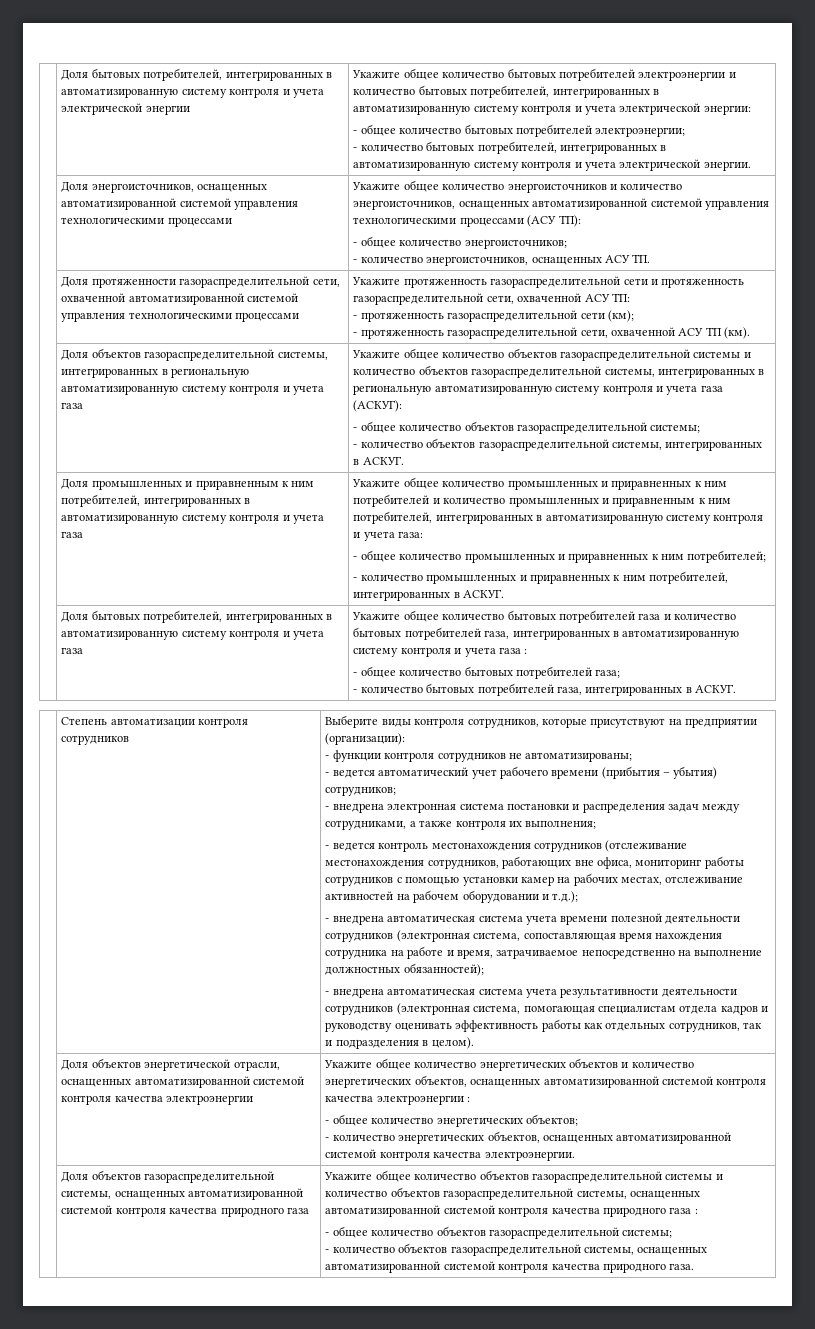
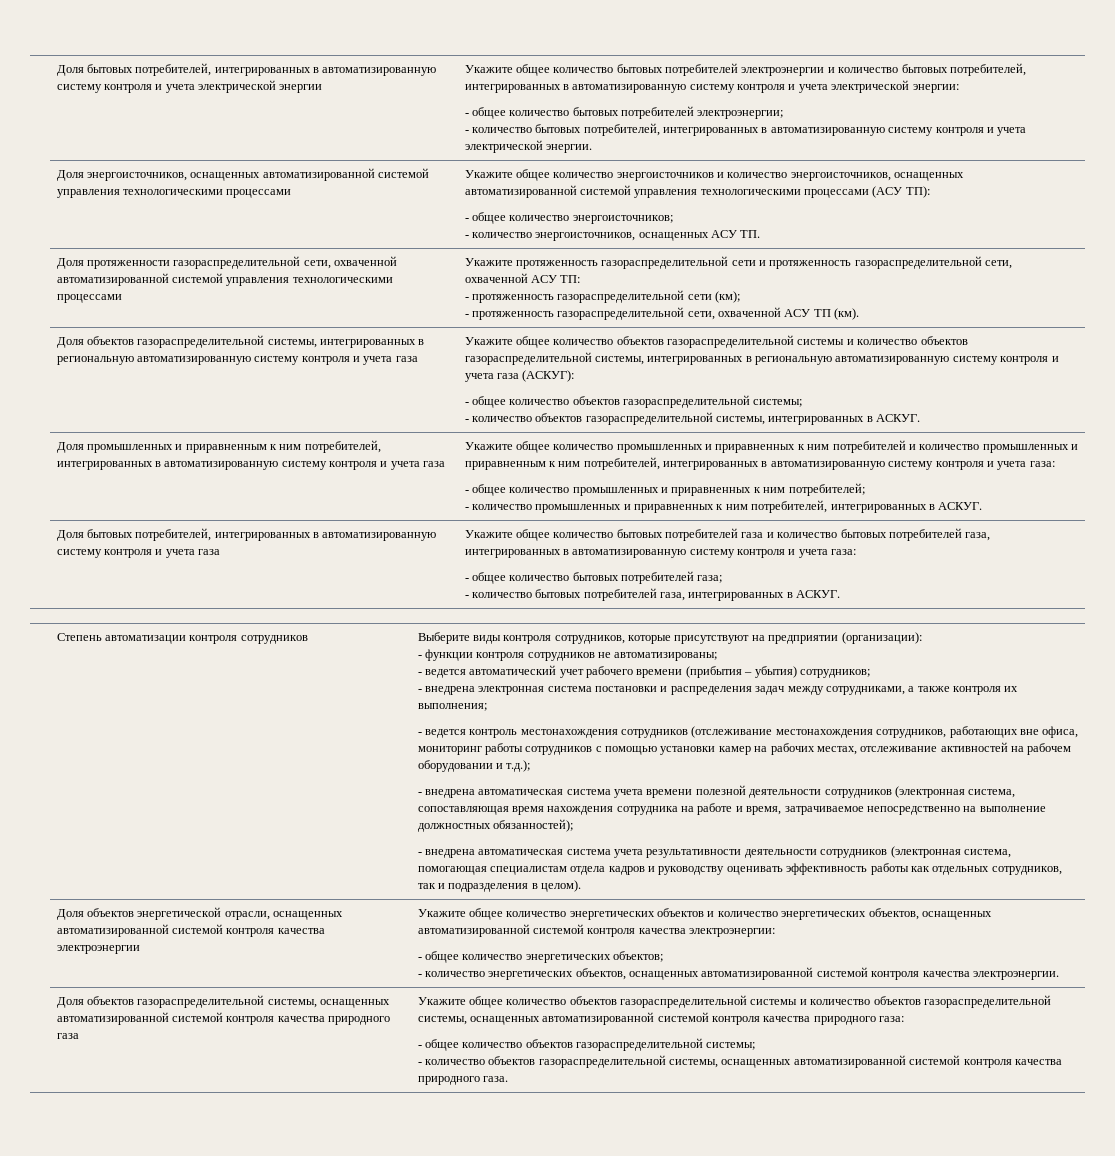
- Укажите общее количество бытовых потребителей газа и количество бытовых потребителей газа, интегрированных в автоматизированную систему контроля и учета газа :
+ Укажите общее количество бытовых потребителей газа и количество бытовых потребителей газа, интегрированных в автоматизированную систему контроля и учета газа:
- Укажите общее количество энергетических объектов и количество энергетических объектов, оснащенных автоматизированной системой контроля качества электроэнергии :
+ Укажите общее количество энергетических объектов и количество энергетических объектов, оснащенных автоматизированной системой контроля качества электроэнергии:
- Укажите общее количество объектов газораспределительной системы и количество объектов газораспределительной системы, оснащенных автоматизированной системой контроля качества природного газа :
+ Укажите общее количество объектов газораспределительной системы и количество объектов газораспределительной системы, оснащенных автоматизированной системой контроля качества природного газа:

